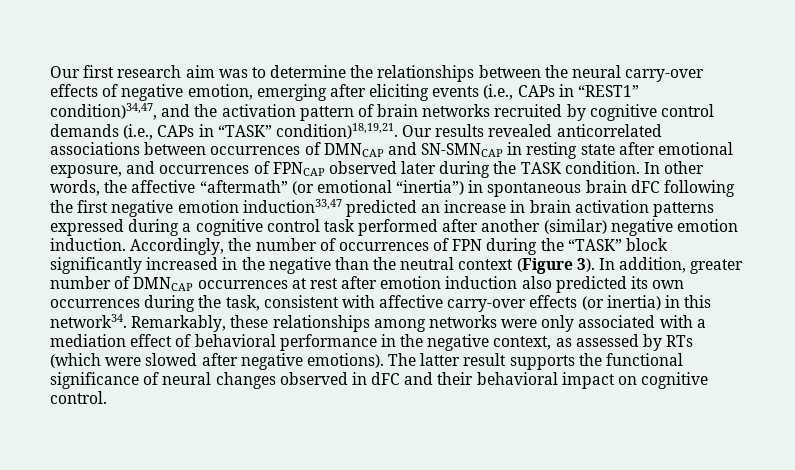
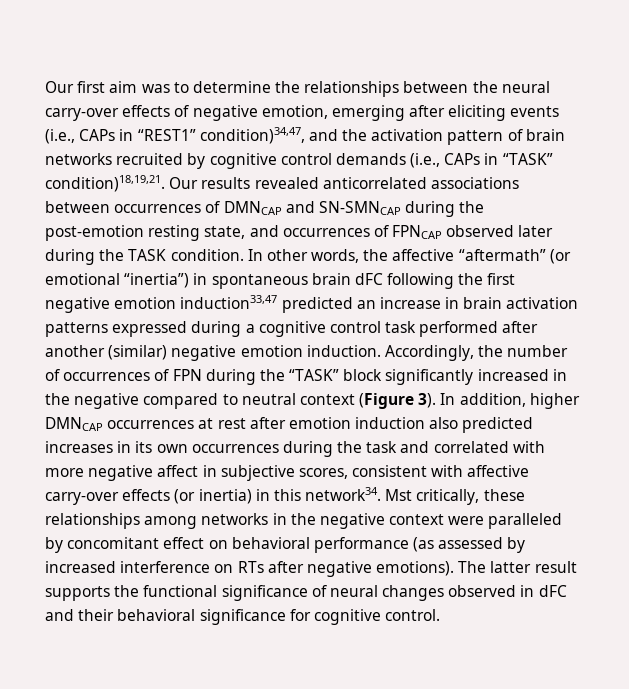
- Our first research aim was to determine the relationships between the neural carry-over effects of negative emotion, emerging after eliciting events (i.e., CAPs in “REST1” condition)34,47, and the activation pattern of brain networks recruited by cognitive control demands (i.e., CAPs in “TASK” condition)18,19,21.
+ Our first aim was to determine the relationships between the neural carry-over effects of negative emotion, emerging after eliciting events (i.e., CAPs in “REST1” condition)34,47, and the activation pattern of brain networks recruited by cognitive control demands (i.e., CAPs in “TASK” condition)18,19,21.
- Our results revealed anticorrelated associations between occurrences of DMNCAP and SN-SMNCAP in resting state after emotional exposure, and occurrences of FPNCAP observed later during the TASK condition.
+ Our results revealed anticorrelated associations between occurrences of DMNCAP and SN-SMNCAP during the post-emotion resting state, and occurrences of FPNCAP observed later during the TASK condition.
- Accordingly, the number of occurrences of FPN during the “TASK” block significantly increased in the negative than the neutral context (Figure 3).
+ Accordingly, the number of occurrences of FPN during the “TASK” block significantly increased in the negative compared to neutral context (Figure 3).
- In addition, greater number of DMNCAP occurrences at rest after emotion induction also predicted its own occurrences during the task, consistent with affective carry-over effects (or inertia) in this network34.
+ In addition, higher DMNCAP occurrences at rest after emotion induction also predicted increases in its own occurrences during the task and correlated with more negative affect in subjective scores, consistent with affective carry-over effects (or inertia) in this network34.
- Remarkably, these relationships among networks were only associated with a mediation effect of behavioral performance in the negative context, as assessed by RTs (which were slowed after negative emotions).
+ Mst critically, these relationships among networks in the negative context were paralleled by concomitant effect on behavioral performance (as assessed by increased interference on RTs after negative emotions).
- The latter result supports the functional significance of neural changes observed in dFC and their behavioral impact on cognitive control.
+ The latter result supports the functional significance of neural changes observed in dFC and their behavioral significance for cognitive control.

